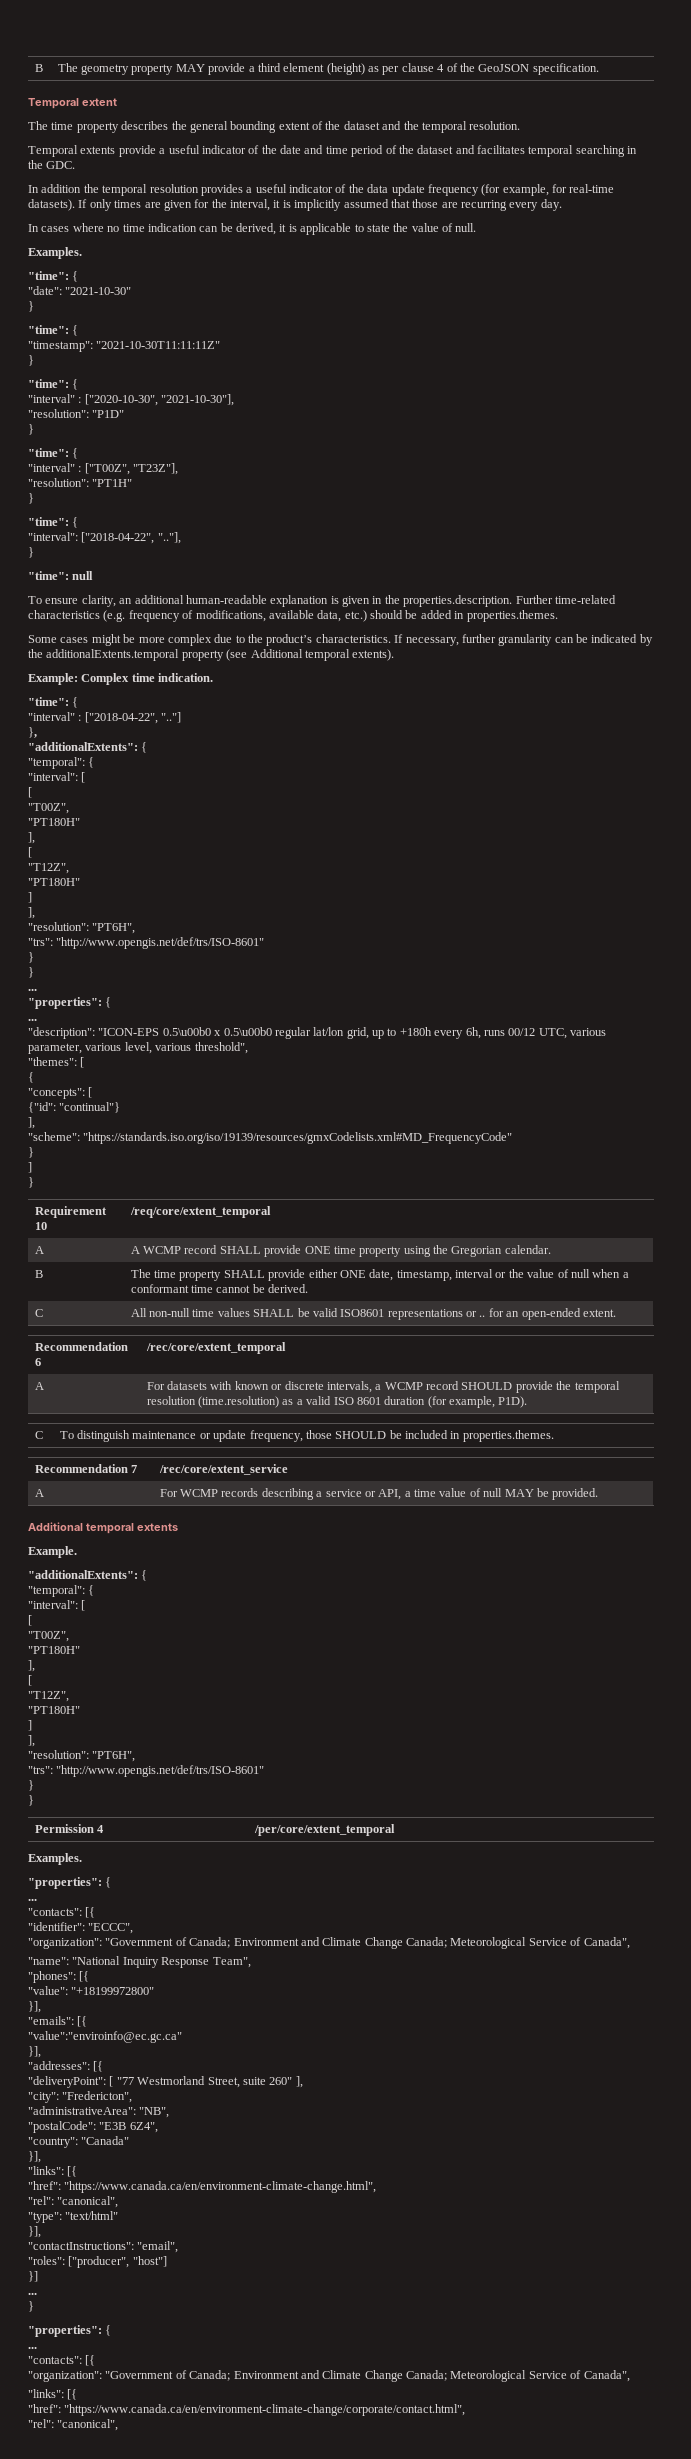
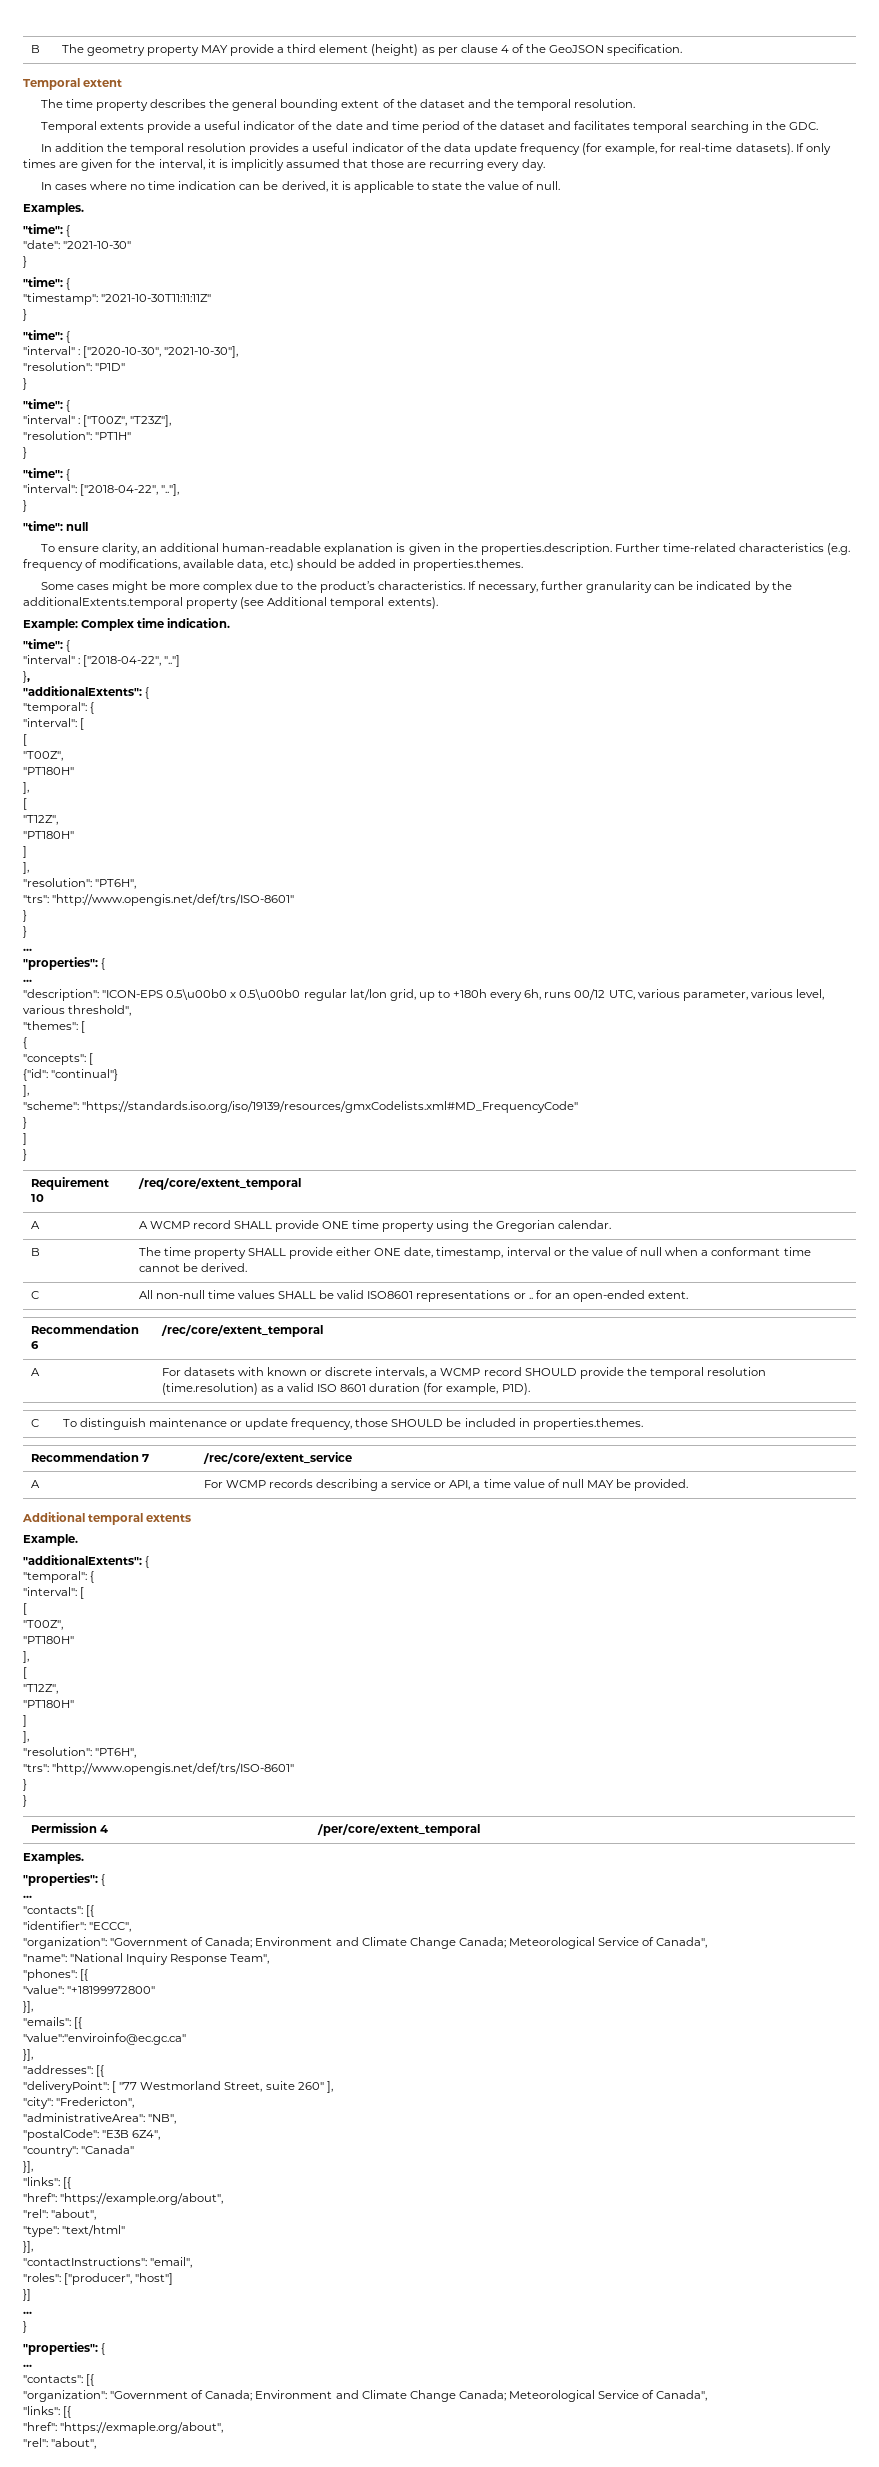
- "href": "https://www.canada.ca/en/environment-climate-change.html",
- "rel": "canonical",
+ "href": "https://example.org/about",
+ "rel": "about",
- "href": "https://www.canada.ca/en/environment-climate-change/corporate/contact.html",
- "rel": "canonical",
+ "href": "https://exmaple.org/about",
+ "rel": "about",

